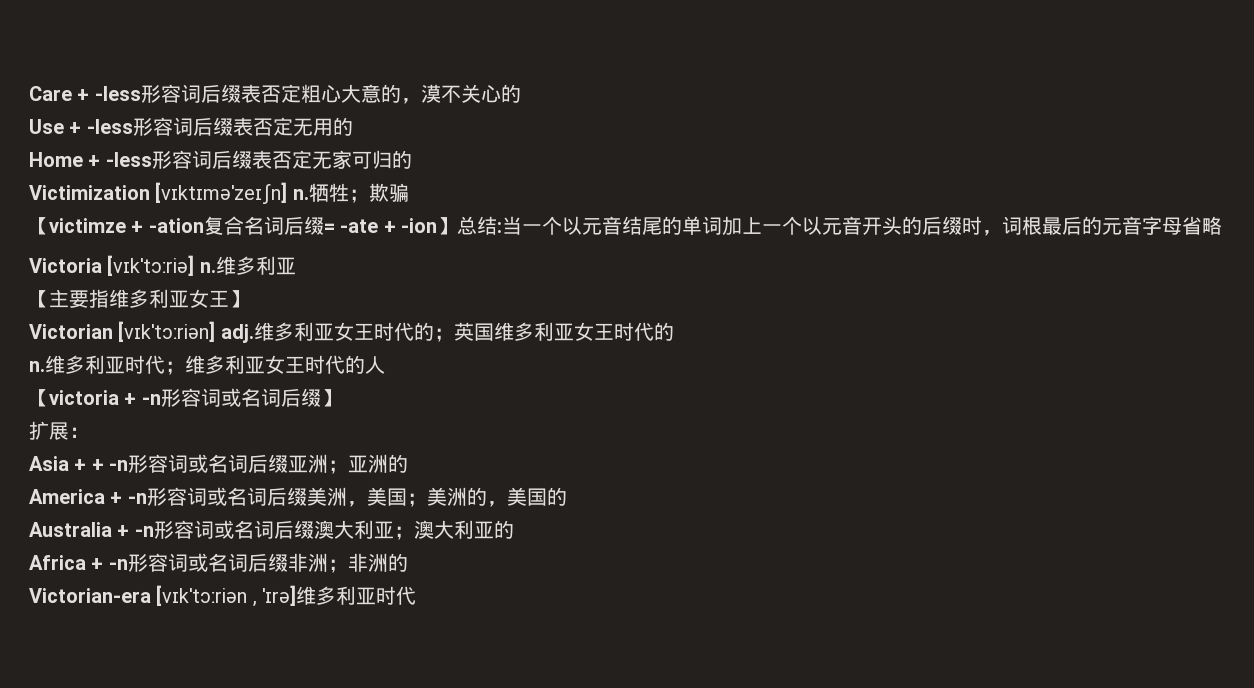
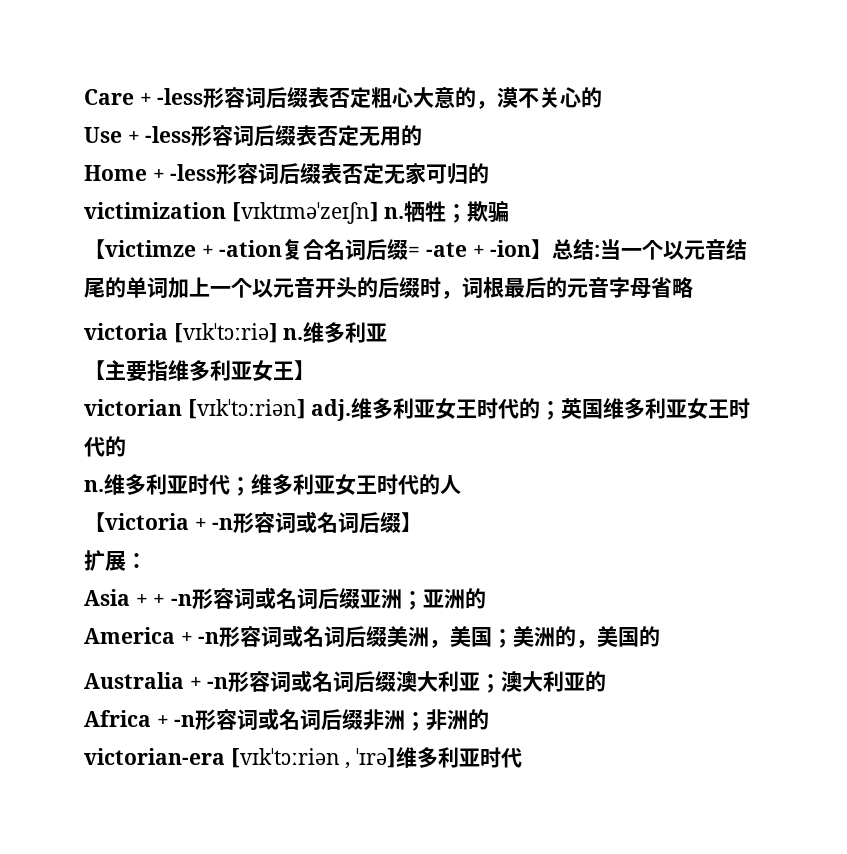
- Victimization [vɪktɪməˈzeɪʃn] n.
+ victimization [vɪktɪməˈzeɪʃn] n.
- Victoria [vɪkˈtɔːriə] n.
+ victoria [vɪkˈtɔːriə] n.
- Victorian [vɪkˈtɔːriən] adj.
+ victorian [vɪkˈtɔːriən] adj.
- Victorian-era [vɪkˈtɔːriən , ˈɪrə]维多利亚时代
+ victorian-era [vɪkˈtɔːriən , ˈɪrə]维多利亚时代

